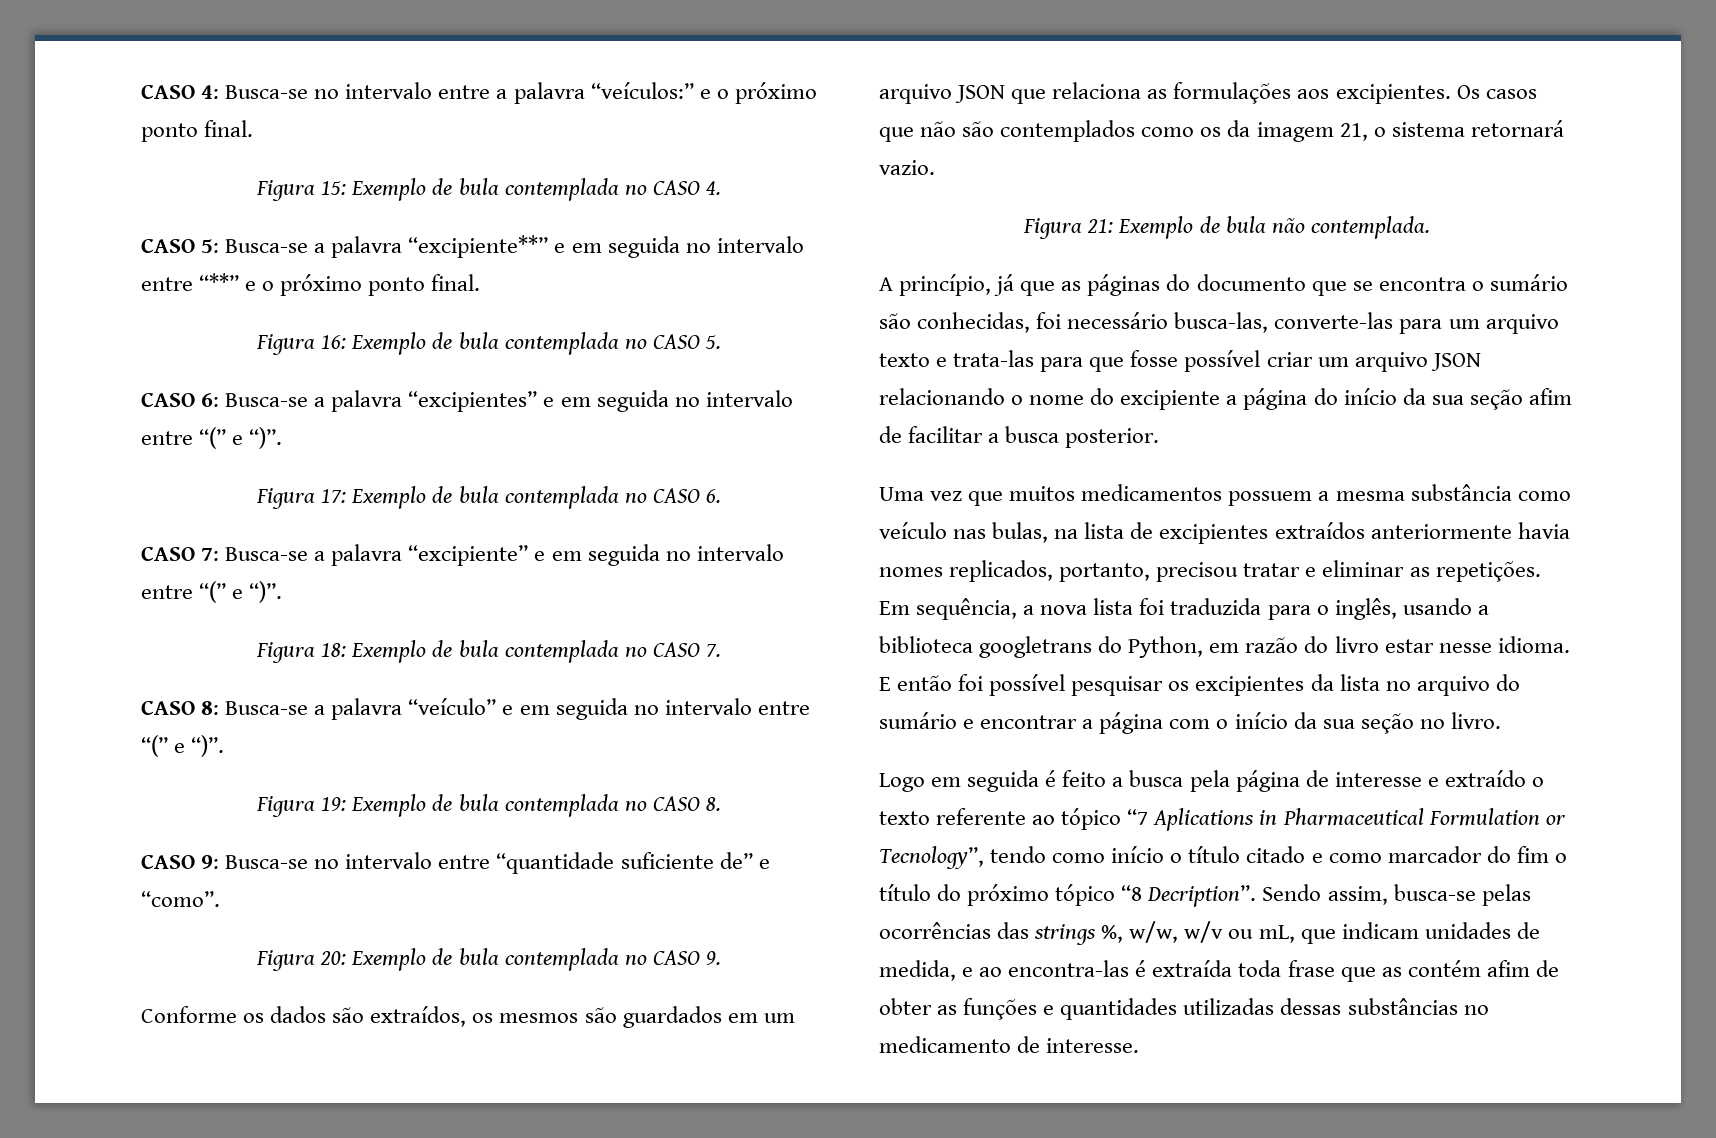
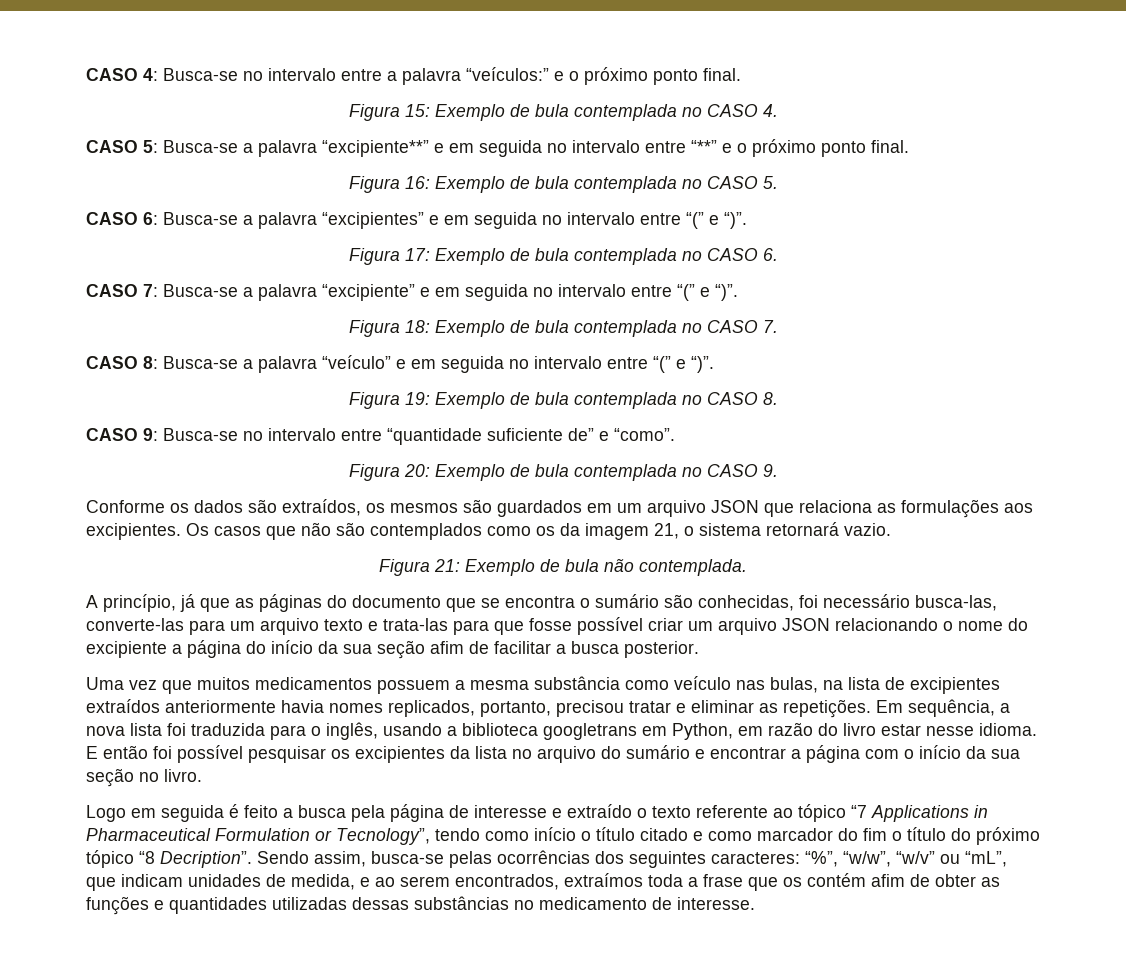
- Em sequência, a nova lista foi traduzida para o inglês, usando a biblioteca googletrans do Python, em razão do livro estar nesse idioma.
+ Em sequência, a nova lista foi traduzida para o inglês, usando a biblioteca googletrans em Python, em razão do livro estar nesse idioma.
- Logo em seguida é feito a busca pela página de interesse e extraído o texto referente ao tópico “7 Aplications in Pharmaceutical Formulation or Tecnology”, tendo como início o título citado e como marcador do fim o título do próximo tópico “8 Decription”.
+ Logo em seguida é feito a busca pela página de interesse e extraído o texto referente ao tópico “7 Applications in Pharmaceutical Formulation or Tecnology”, tendo como início o título citado e como marcador do fim o título do próximo tópico “8 Decription”.
- Sendo assim, busca-se pelas ocorrências das strings %, w/w, w/v ou mL, que indicam unidades de medida, e ao encontra-las é extraída toda frase que as contém afim de obter as funções e quantidades utilizadas dessas substâncias no medicamento de interesse.
+ Sendo assim, busca-se pelas ocorrências dos seguintes caracteres: “%”, “w/w”, “w/v” ou “mL”, que indicam unidades de medida, e ao serem encontrados, extraímos toda a frase que os contém afim de obter as funções e quantidades utilizadas dessas substâncias no medicamento de interesse.

